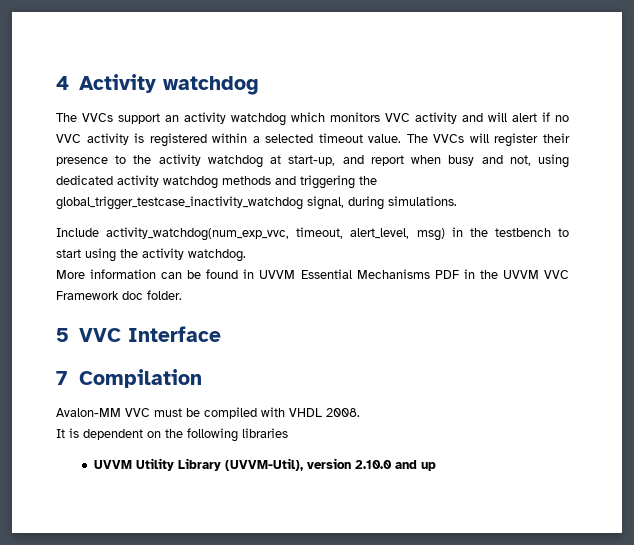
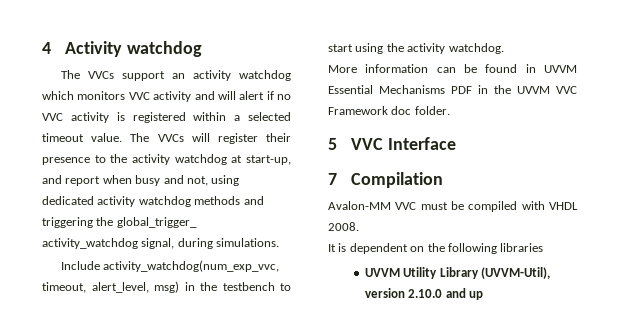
- The VVCs will register their presence to the activity watchdog at start-up, and report when busy and not, using dedicated activity watchdog methods and triggering the global_trigger_testcase_inactivity_watchdog signal, during simulations.
+ The VVCs will register their presence to the activity watchdog at start-up, and report when busy and not, using dedicated activity watchdog methods and triggering the global_trigger_ activity_watchdog signal, during simulations.

